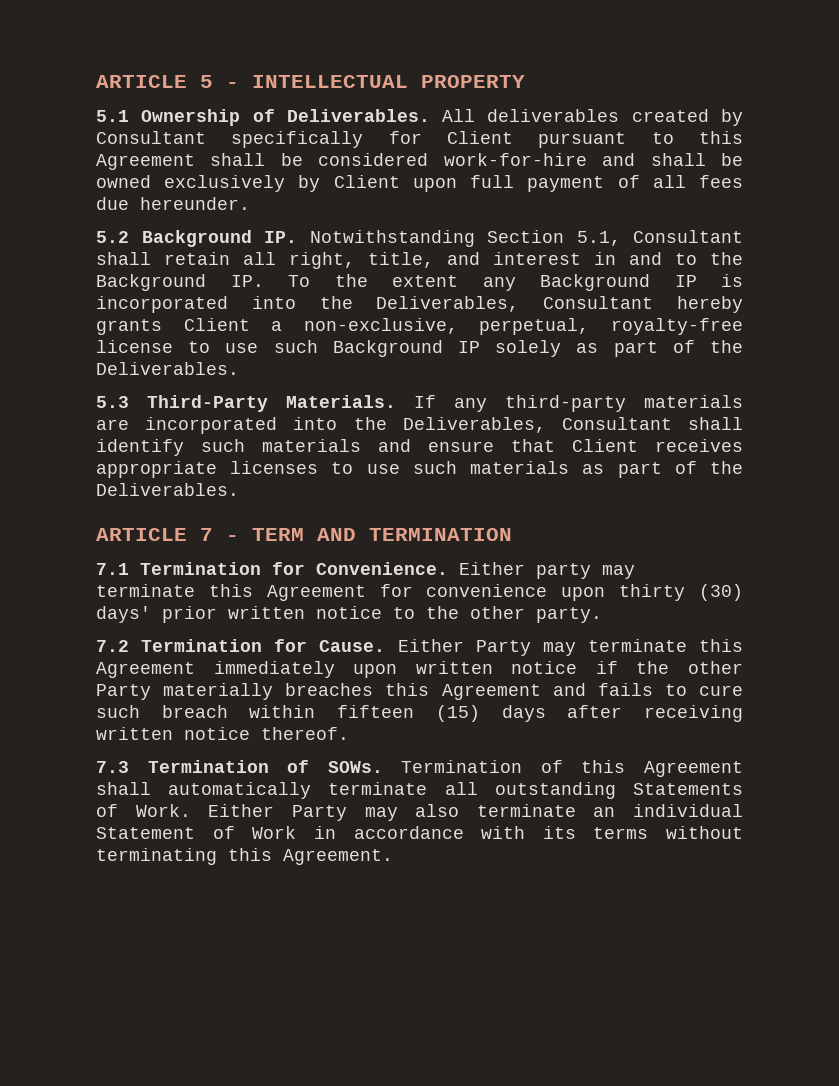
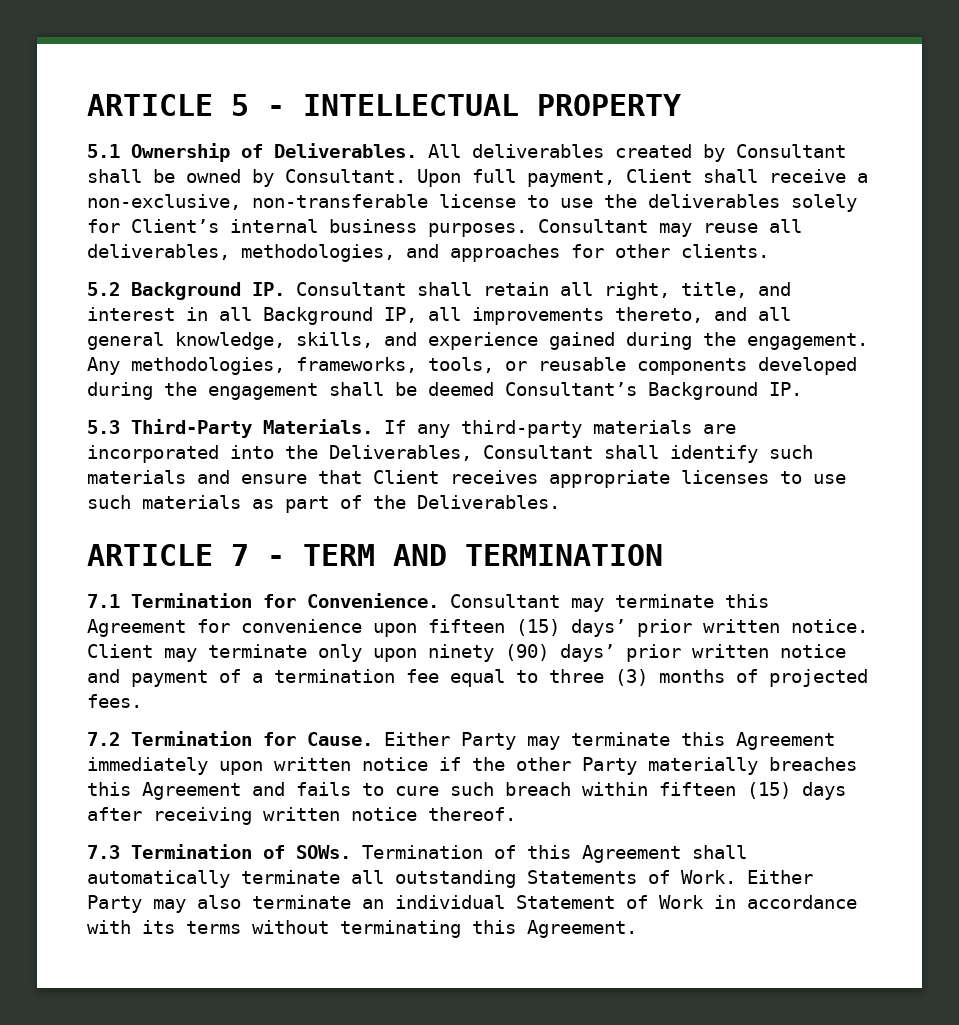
- All deliverables created by Consultant specifically for Client pursuant to this Agreement shall be considered work-for-hire and shall be owned exclusively by Client upon full payment of all fees due hereunder.
+ All deliverables created by Consultant shall be owned by Consultant. Upon full payment, Client shall receive a non-exclusive, non-transferable license to use the deliverables solely for Client’s internal business purposes. Consultant may reuse all deliverables, methodologies, and approaches for other clients.
- 5.2 Background IP. Notwithstanding Section 5.1, Consultant shall retain all right, title, and interest in and to the Background IP. To the extent any Background IP is incorporated into the Deliverables, Consultant hereby grants Client a non-exclusive, perpetual, royalty-free license to use such Background IP solely as part of the Deliverables.
+ 5.2 Background IP. Consultant shall retain all right, title, and interest in all Background IP, all improvements thereto, and all general knowledge, skills, and experience gained during the engagement. Any methodologies, frameworks, tools, or reusable components developed during the engagement shall be deemed Consultant’s Background IP.
- Either party may terminate this Agreement for convenience upon thirty (30) days' prior written notice to the other party.
+ Consultant may terminate this Agreement for convenience upon fifteen (15) days’ prior written notice. Client may terminate only upon ninety (90) days’ prior written notice and payment of a termination fee equal to three (3) months of projected fees.

